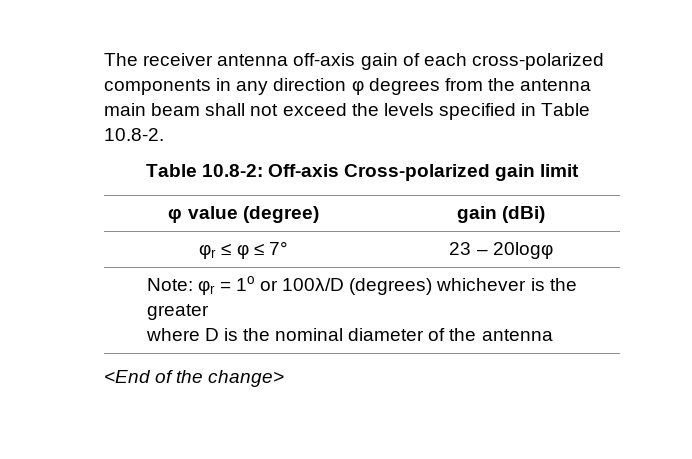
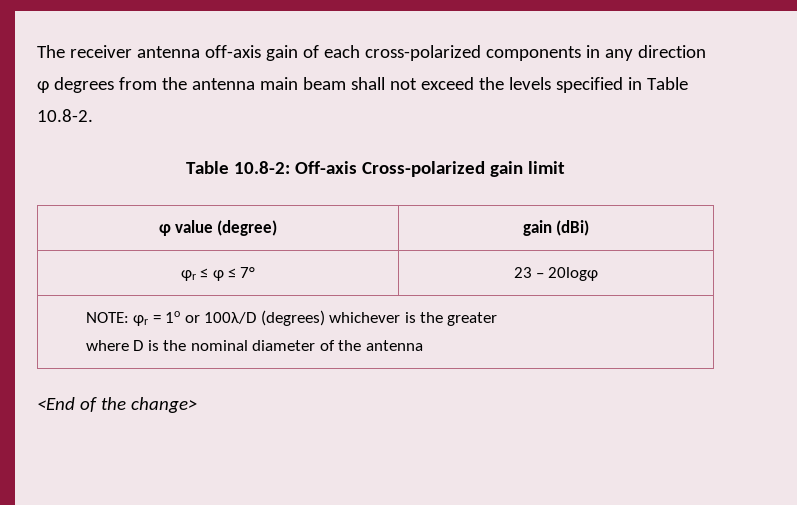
- Note: φr = 1o or 100λ/D (degrees) whichever is the greater
+ NOTE: φr = 1o or 100λ/D (degrees) whichever is the greater

